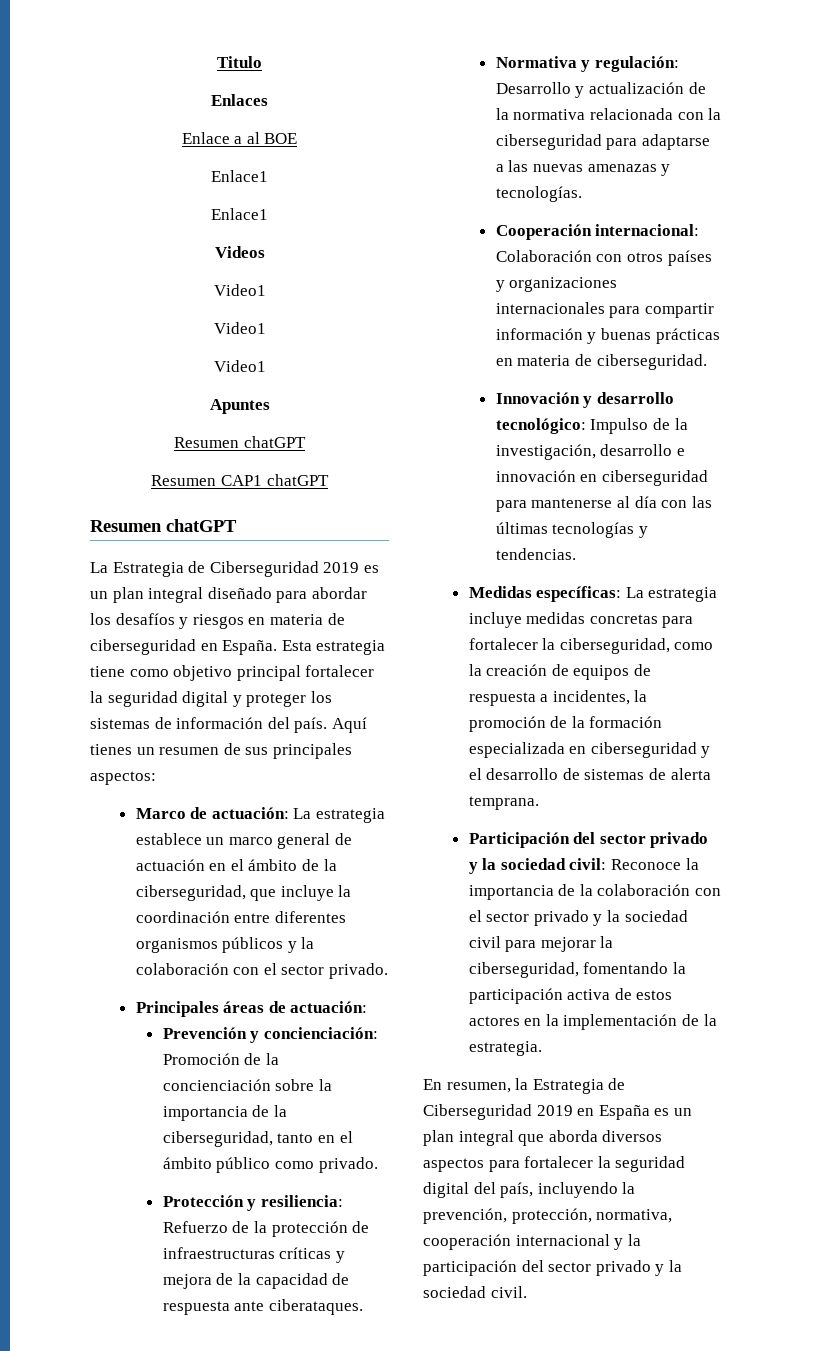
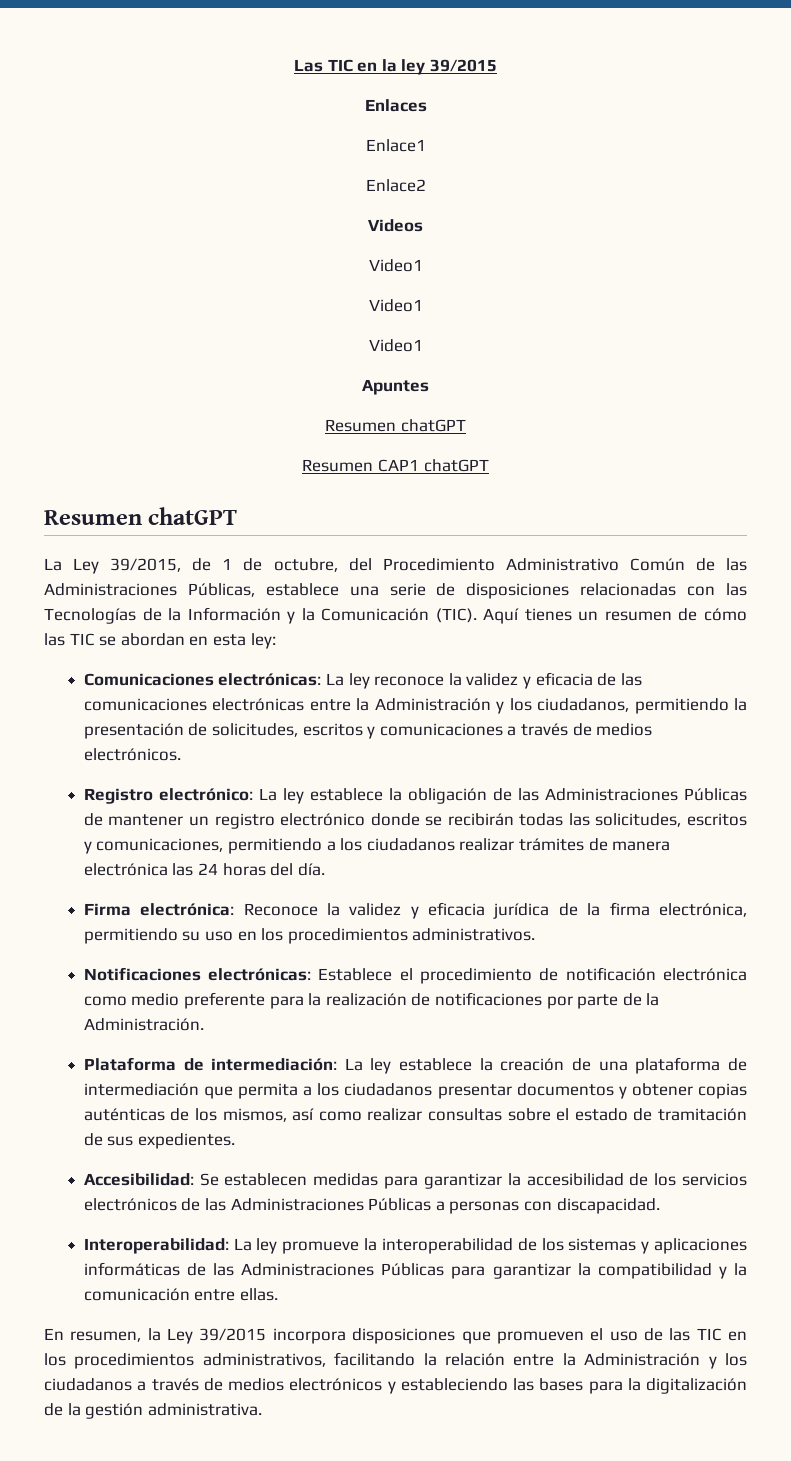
- Titulo
+ Las TIC en la ley 39/2015
  Enlaces
- Enlace a al BOE
  Enlace1
- Enlace1
+ Enlace2
- La Estrategia de Ciberseguridad 2019 es un plan integral diseñado para abordar los desafíos y riesgos en materia de ciberseguridad en España. Esta estrategia tiene como objetivo principal fortalecer la seguridad digital y proteger los sistemas de información del país.
+ La Ley 39/2015, de 1 de octubre, del Procedimiento Administrativo Común de las Administraciones Públicas, establece una serie de disposiciones relacionadas con las Tecnologías de la Información y la Comunicación (TIC).
- Aquí tienes un resumen de sus principales aspectos:
- Marco de actuación: La estrategia establece un marco general de actuación en el ámbito de la ciberseguridad, que incluye la coordinación entre diferentes organismos públicos y la colaboración con el sector privado.
- Principales áreas de actuación:
- Prevención y concienciación: Promoción de la concienciación sobre la importancia de la ciberseguridad, tanto en el ámbito público como privado.
- Protección y resiliencia: Refuerzo de la protección de infraestructuras críticas y mejora de la capacidad de respuesta ante ciberataques.
- Normativa y regulación: Desarrollo y actualización de la normativa relacionada con la ciberseguridad para adaptarse a las nuevas amenazas y tecnologías.
- Cooperación internacional: Colaboración con otros países y organizaciones internacionales para compartir información y buenas prácticas en materia de ciberseguridad.
- Innovación y desarrollo tecnológico: Impulso de la investigación, desarrollo e innovación en ciberseguridad para mantenerse al día con las últimas tecnologías y tendencias.
- Medidas específicas: La estrategia incluye medidas concretas para fortalecer la ciberseguridad, como la creación de equipos de respuesta a incidentes, la promoción de la formación especializada en ciberseguridad y el desarrollo de sistemas de alerta temprana.
- Participación del sector privado y la sociedad civil: Reconoce la importancia de la colaboración con el sector privado y la sociedad civil para mejorar la ciberseguridad, fomentando la participación activa de estos actores en la implementación de la estrategia.
- En resumen, la Estrategia de Ciberseguridad 2019 en España es un plan integral que aborda diversos aspectos para fortalecer la seguridad digital del país, incluyendo la prevención, protección, normativa, cooperación internacional y la participación del sector privado y la sociedad civil.
+ Aquí tienes un resumen de cómo las TIC se abordan en esta ley:
+ Comunicaciones electrónicas: La ley reconoce la validez y eficacia de las comunicaciones electrónicas entre la Administración y los ciudadanos, permitiendo la presentación de solicitudes, escritos y comunicaciones a través de medios electrónicos.
+ Registro electrónico: La ley establece la obligación de las Administraciones Públicas de mantener un registro electrónico donde se recibirán todas las solicitudes, escritos y comunicaciones, permitiendo a los ciudadanos realizar trámites de manera electrónica las 24 horas del día.
+ Firma electrónica: Reconoce la validez y eficacia jurídica de la firma electrónica, permitiendo su uso en los procedimientos administrativos.
+ Notificaciones electrónicas: Establece el procedimiento de notificación electrónica como medio preferente para la realización de notificaciones por parte de la Administración.
+ Plataforma de intermediación: La ley establece la creación de una plataforma de intermediación que permita a los ciudadanos presentar documentos y obtener copias auténticas de los mismos, así como realizar consultas sobre el estado de tramitación de sus expedientes.
+ Accesibilidad: Se establecen medidas para garantizar la accesibilidad de los servicios electrónicos de las Administraciones Públicas a personas con discapacidad.
+ Interoperabilidad: La ley promueve la interoperabilidad de los sistemas y aplicaciones informáticas de las Administraciones Públicas para garantizar la compatibilidad y la comunicación entre ellas.
+ En resumen, la Ley 39/2015 incorpora disposiciones que promueven el uso de las TIC en los procedimientos administrativos, facilitando la relación entre la Administración y los ciudadanos a través de medios electrónicos y estableciendo las bases para la digitalización de la gestión administrativa.

